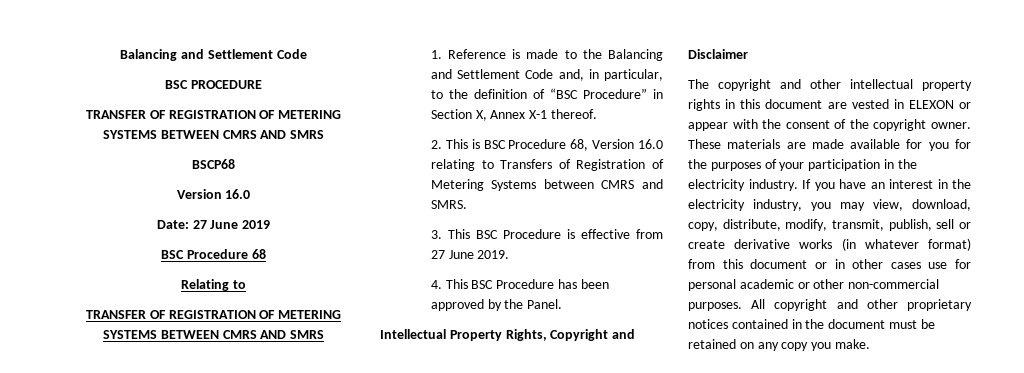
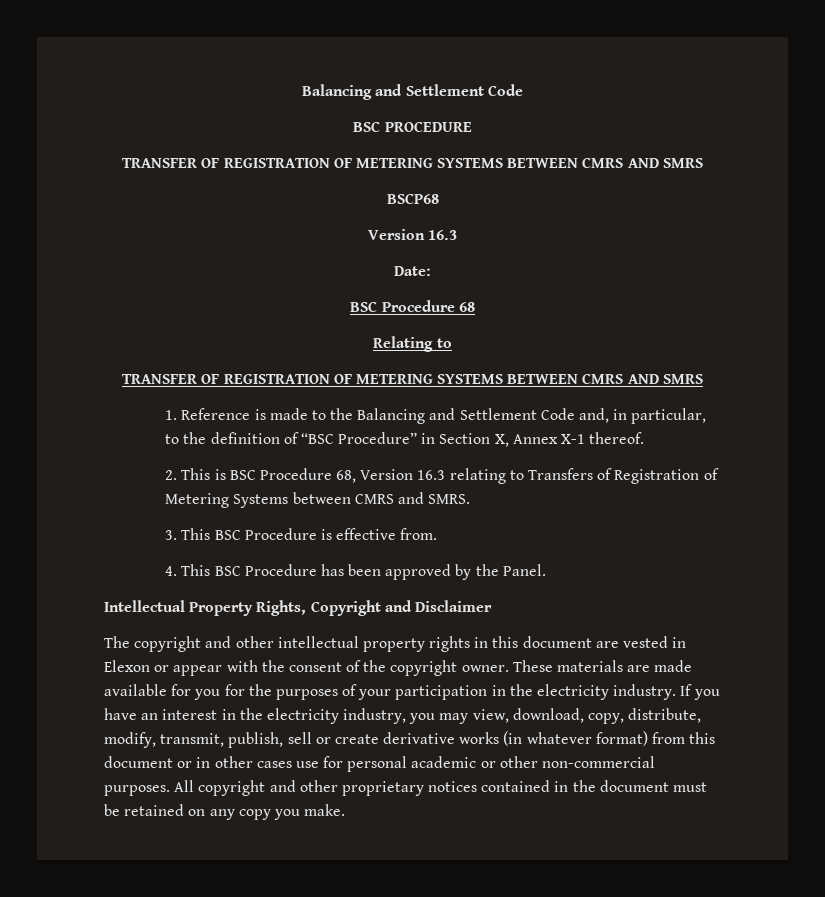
  BSCP68
- Version 16.0
+ Version 16.3
- Date: 27 June 2019
+ Date:
- 2. This is BSC Procedure 68, Version 16.0 relating to Transfers of Registration of Metering Systems between CMRS and SMRS.
+ 2. This is BSC Procedure 68, Version 16.3 relating to Transfers of Registration of Metering Systems between CMRS and SMRS.
- 3. This BSC Procedure is effective from 27 June 2019.
+ 3. This BSC Procedure is effective from.
- The copyright and other intellectual property rights in this document are vested in ELEXON or appear with the consent of the copyright owner.
+ The copyright and other intellectual property rights in this document are vested in Elexon or appear with the consent of the copyright owner.

